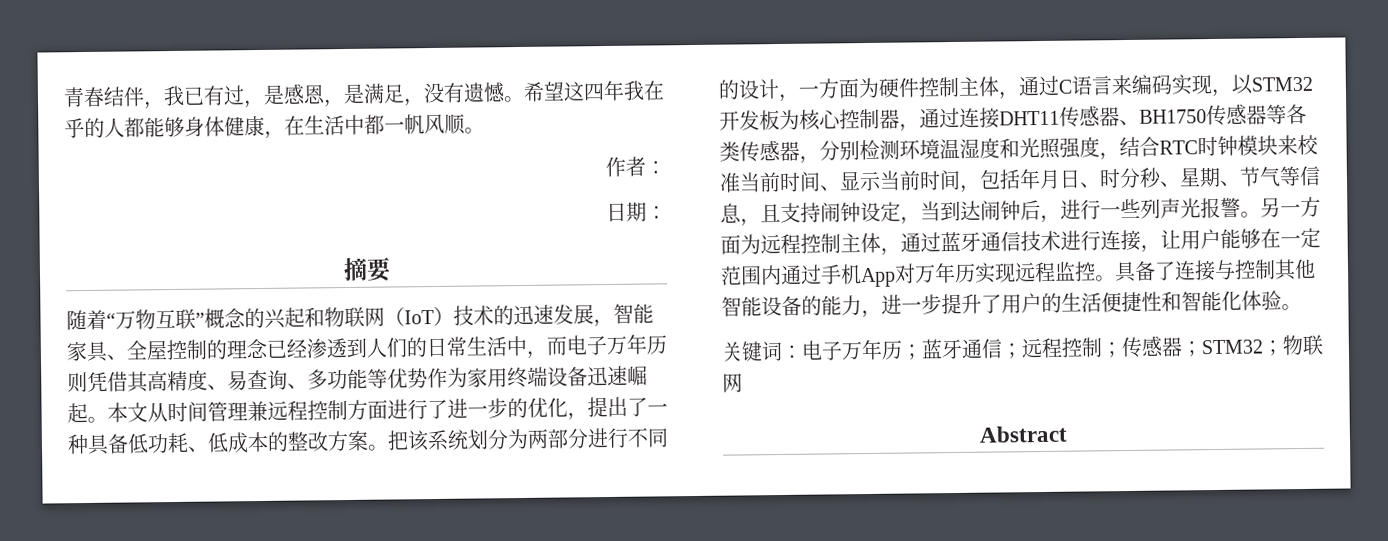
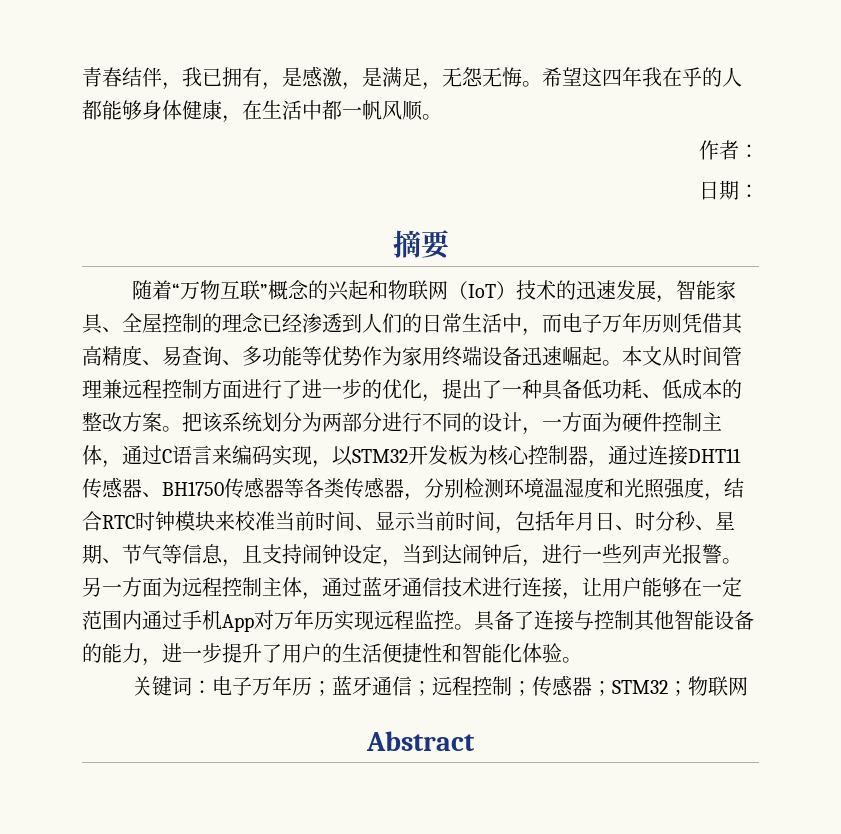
- 青春结伴，我已有过，是感恩，是满足，没有遗憾。
+ 青春结伴，我已拥有，是感激，是满足，无怨无悔。

